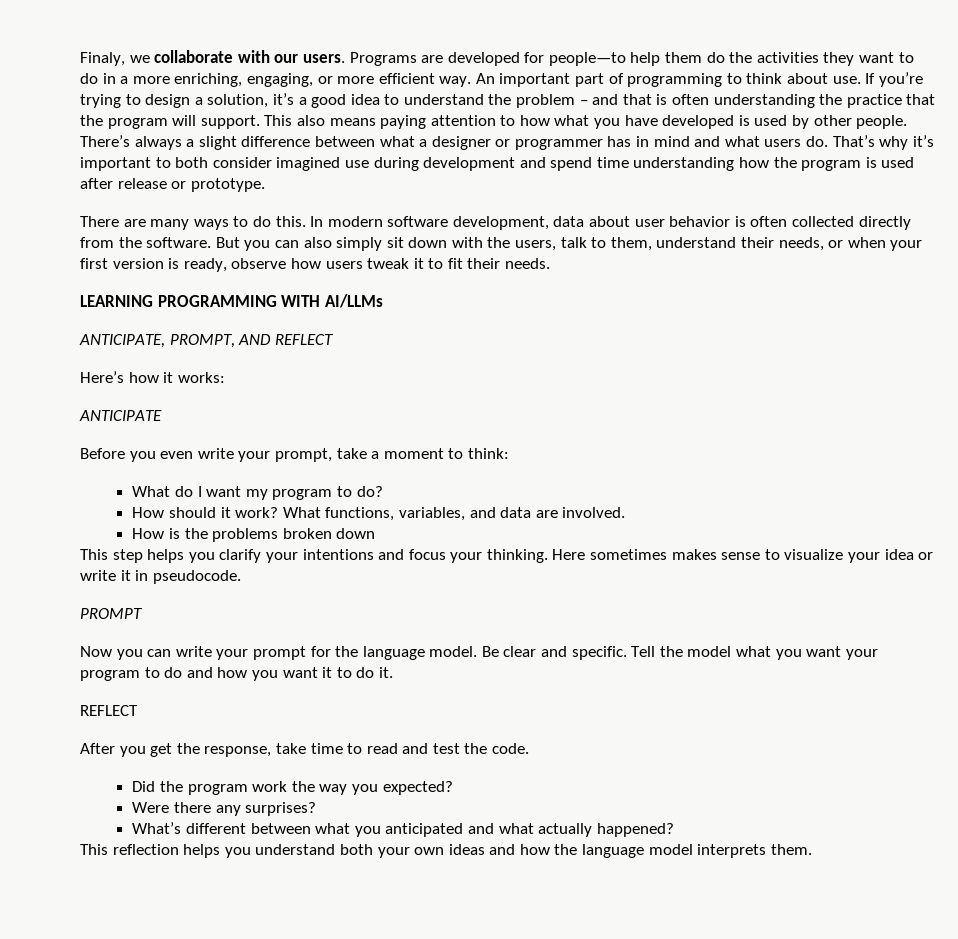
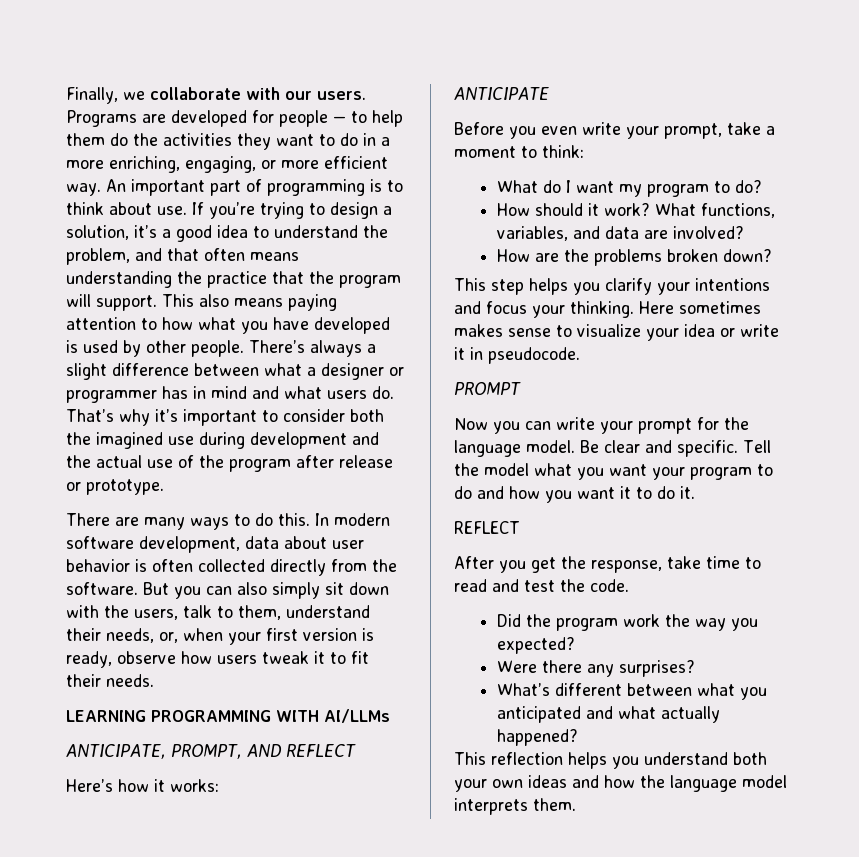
- Finaly, we collaborate with our users.
+ Finally, we collaborate with our users.
- Programs are developed for people—to help them do the activities they want to do in a more enriching, engaging, or more efficient way.
+ Programs are developed for people — to help them do the activities they want to do in a more enriching, engaging, or more efficient way.
- An important part of programming to think about use.
+ An important part of programming is to think about use.
- If you’re trying to design a solution, it’s a good idea to understand the problem – and that is often understanding the practice that the program will support.
+ If you’re trying to design a solution, it’s a good idea to understand the problem, and that often means understanding the practice that the program will support.
- That’s why it’s important to both consider imagined use during development and spend time understanding how the program is used after release or prototype.
+ That’s why it’s important to consider both the imagined use during development and the actual use of the program after release or prototype.
- But you can also simply sit down with the users, talk to them, understand their needs, or when your first version is ready, observe how users tweak it to fit their needs.
+ But you can also simply sit down with the users, talk to them, understand their needs, or, when your first version is ready, observe how users tweak it to fit their needs.
- What functions, variables, and data are involved.
- How is the problems broken down
+ What functions, variables, and data are involved?
+ How are the problems broken down?

